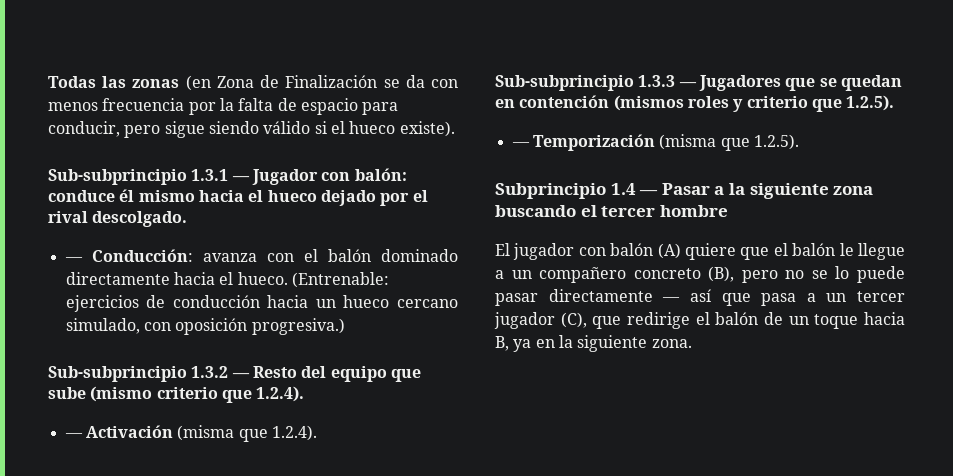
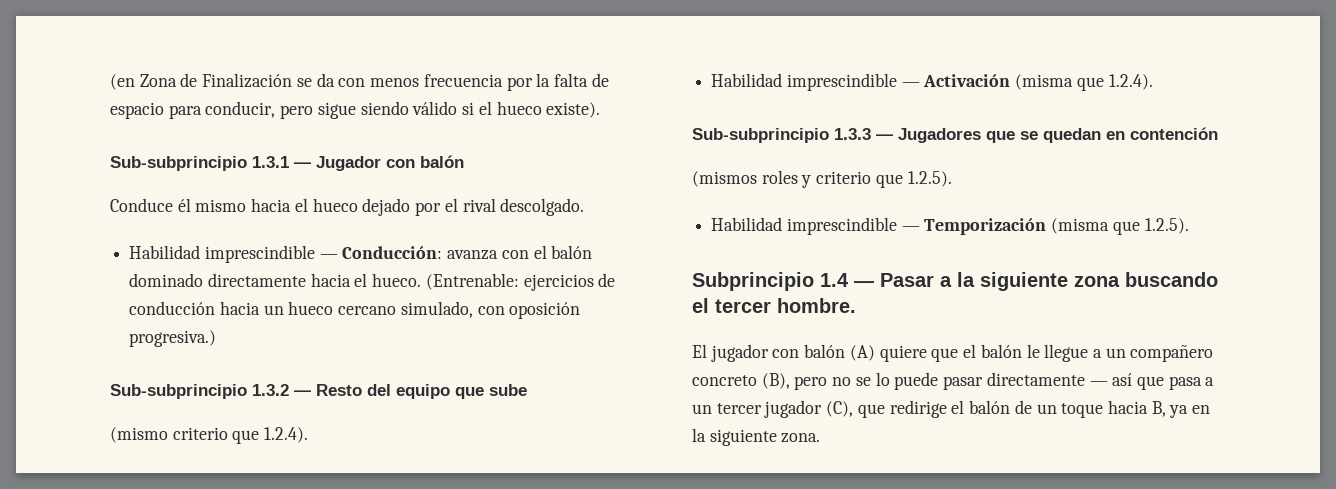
- Todas las zonas (en Zona de Finalización se da con menos frecuencia por la falta de espacio para conducir, pero sigue siendo válido si el hueco existe).
+ (en Zona de Finalización se da con menos frecuencia por la falta de espacio para conducir, pero sigue siendo válido si el hueco existe).
- Sub-subprincipio 1.3.1 — Jugador con balón: conduce él mismo hacia el hueco dejado por el rival descolgado.
+ Sub-subprincipio 1.3.1 — Jugador con balón
+ Conduce él mismo hacia el hueco dejado por el rival descolgado.
- — Conducción: avanza con el balón dominado directamente hacia el hueco.
+ Habilidad imprescindible — Conducción: avanza con el balón dominado directamente hacia el hueco.
- Sub-subprincipio 1.3.2 — Resto del equipo que sube (mismo criterio que 1.2.4).
+ Sub-subprincipio 1.3.2 — Resto del equipo que sube
+ (mismo criterio que 1.2.4).
- — Activación (misma que 1.2.4).
+ Habilidad imprescindible — Activación (misma que 1.2.4).
- Sub-subprincipio 1.3.3 — Jugadores que se quedan en contención (mismos roles y criterio que 1.2.5).
+ Sub-subprincipio 1.3.3 — Jugadores que se quedan en contención
+ (mismos roles y criterio que 1.2.5).
- — Temporización (misma que 1.2.5).
+ Habilidad imprescindible — Temporización (misma que 1.2.5).
- Subprincipio 1.4 — Pasar a la siguiente zona buscando el tercer hombre
+ Subprincipio 1.4 — Pasar a la siguiente zona buscando el tercer hombre.

